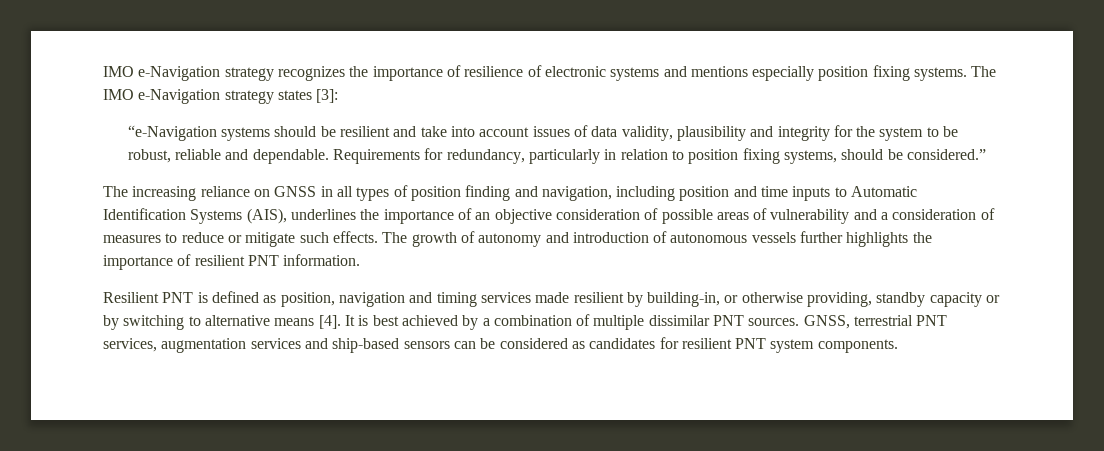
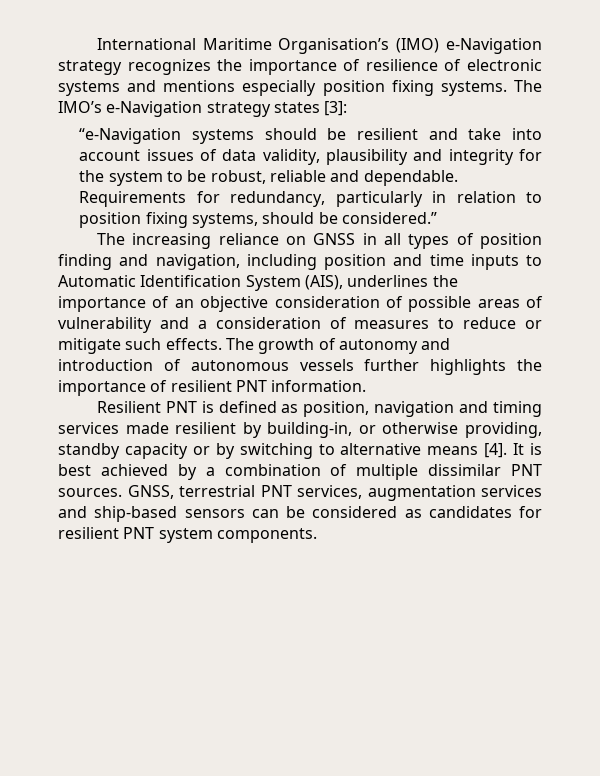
- IMO e-Navigation strategy recognizes the importance of resilience of electronic systems and mentions especially position fixing systems.
+ International Maritime Organisation’s (IMO) e-Navigation strategy recognizes the importance of resilience of electronic systems and mentions especially position fixing systems.
- The IMO e-Navigation strategy states [3]:
+ The IMO’s e-Navigation strategy states [3]:
- The increasing reliance on GNSS in all types of position finding and navigation, including position and time inputs to Automatic Identification Systems (AIS), underlines the importance of an objective consideration of possible areas of vulnerability and a consideration of measures to reduce or mitigate such effects.
+ The increasing reliance on GNSS in all types of position finding and navigation, including position and time inputs to Automatic Identification System (AIS), underlines the importance of an objective consideration of possible areas of vulnerability and a consideration of measures to reduce or mitigate such effects.

